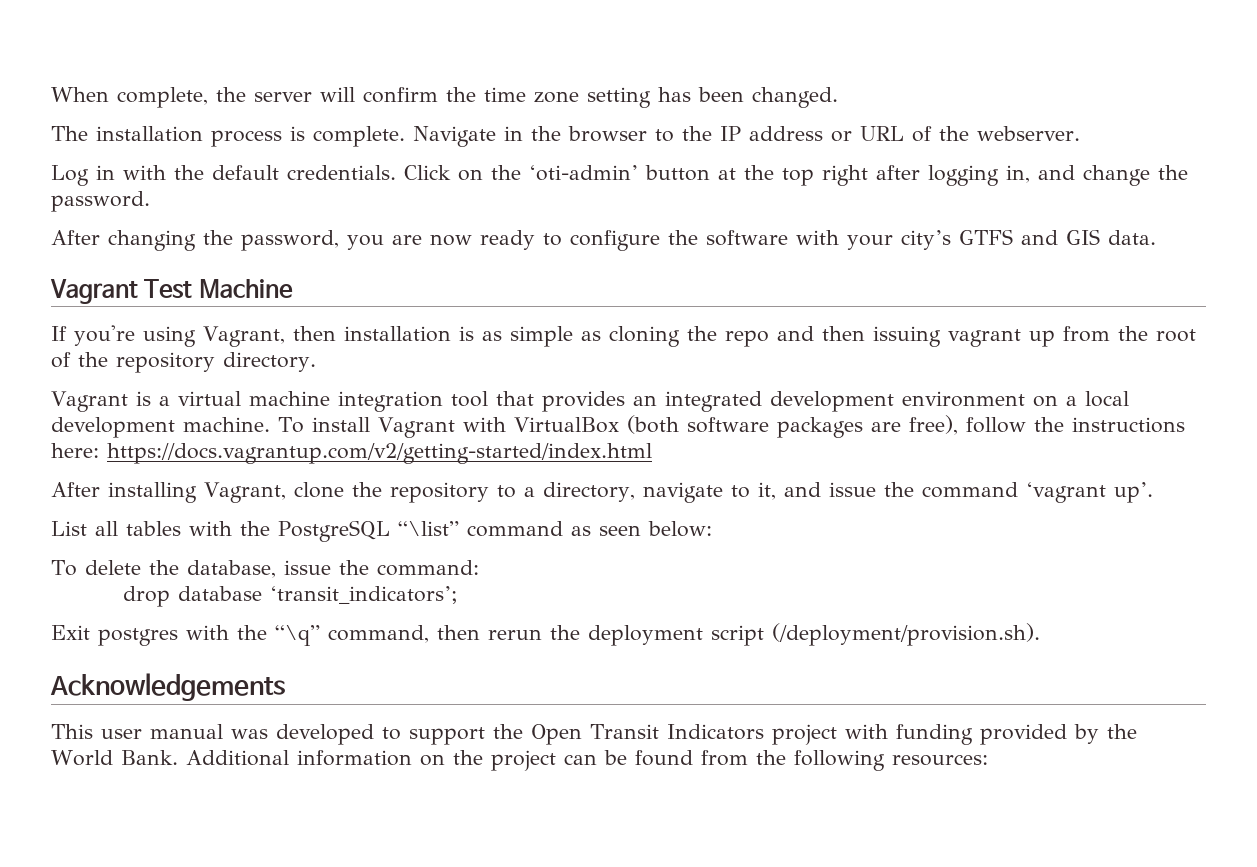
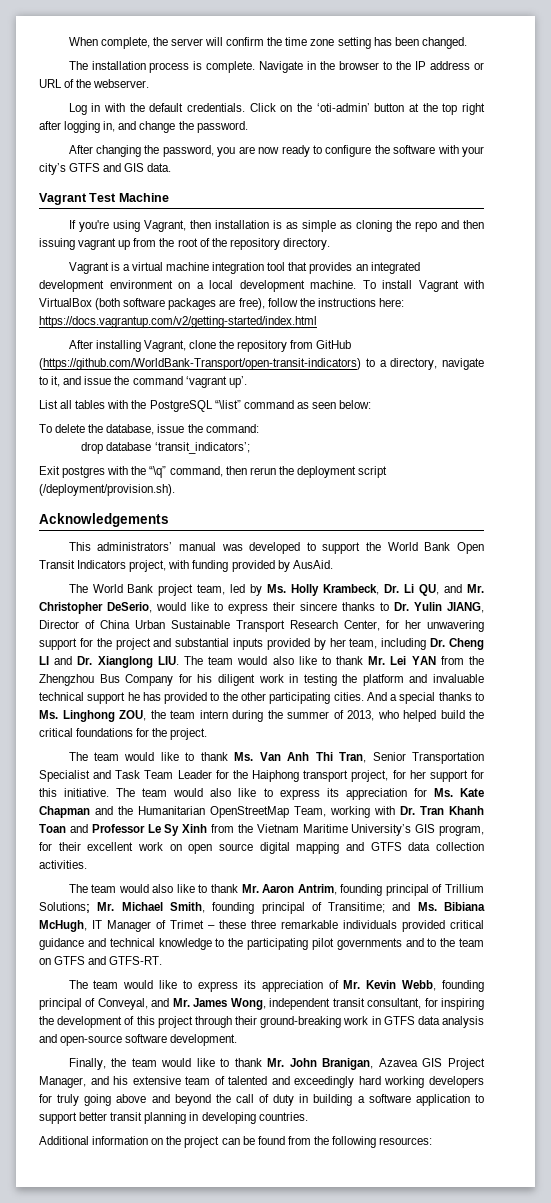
- After installing Vagrant, clone the repository to a directory, navigate to it, and issue the command ‘vagrant up’.
+ After installing Vagrant, clone the repository from GitHub (https://github.com/WorldBank-Transport/open-transit-indicators) to a directory, navigate to it, and issue the command ‘vagrant up’.
- This user manual was developed to support the Open Transit Indicators project with funding provided by the World Bank. Additional information on the project can be found from the following resources:
+ This administrators’ manual was developed to support the World Bank Open Transit Indicators project, with funding provided by AusAid.
+ The World Bank project team, led by Ms. Holly Krambeck, Dr. Li QU, and Mr. Christopher DeSerio, would like to express their sincere thanks to Dr. Yulin JIANG, Director of China Urban Sustainable Transport Research Center, for her unwavering support for the project and substantial inputs provided by her team, including Dr. Cheng LI and Dr. Xianglong LIU. The team would also like to thank Mr. Lei YAN from the Zhengzhou Bus Company for his diligent work in testing the platform and invaluable technical support he has provided to the other participating cities. And a special thanks to Ms. Linghong ZOU, the team intern during the summer of 2013, who helped build the critical foundations for the project.
+ The team would like to thank Ms. Van Anh Thi Tran, Senior Transportation Specialist and Task Team Leader for the Haiphong transport project, for her support for this initiative. The team would also like to express its appreciation for Ms. Kate Chapman and the Humanitarian OpenStreetMap Team, working with Dr. Tran Khanh Toan and Professor Le Sy Xinh from the Vietnam Maritime University’s GIS program, for their excellent work on open source digital mapping and GTFS data collection activities.
+ The team would also like to thank Mr. Aaron Antrim, founding principal of Trillium Solutions; Mr. Michael Smith, founding principal of Transitime; and Ms. Bibiana McHugh, IT Manager of Trimet – these three remarkable individuals provided critical guidance and technical knowledge to the participating pilot governments and to the team on GTFS and GTFS-RT.
+ The team would like to express its appreciation of Mr. Kevin Webb, founding principal of Conveyal, and Mr. James Wong, independent transit consultant, for inspiring the development of this project through their ground-breaking work in GTFS data analysis and open-source software development.
+ Finally, the team would like to thank Mr. John Branigan, Azavea GIS Project Manager, and his extensive team of talented and exceedingly hard working developers for truly going above and beyond the call of duty in building a software application to support better transit planning in developing countries.
+ Additional information on the project can be found from the following resources:

